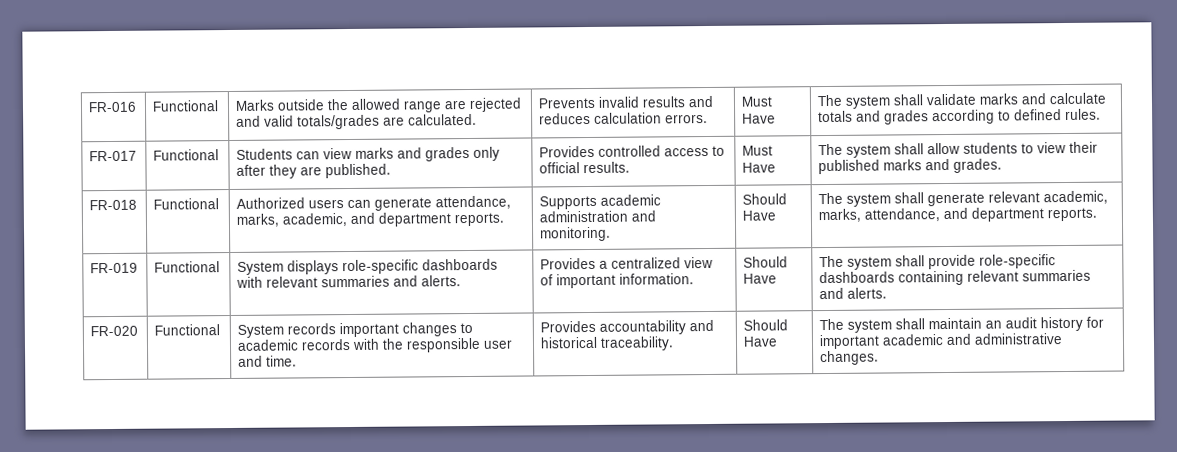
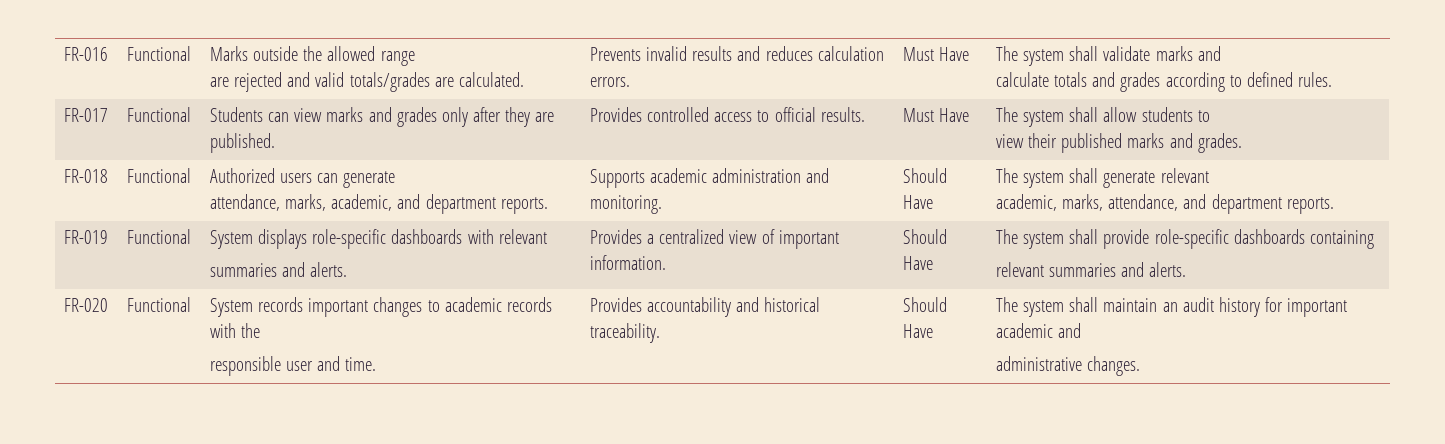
- FR-016 | Functional | Marks outside the allowed range are rejected and valid totals/grades are calculated. | Prevents invalid results and reduces calculation errors. | Must Have | The system shall validate marks and calculate totals and grades according to defined rules.
+ FR-016 | Functional | Marks outside the allowed range
+ are rejected and valid totals/grades are calculated. | Prevents invalid results and reduces calculation errors. | Must Have | The system shall validate marks and
+ calculate totals and grades according to defined rules.
- FR-017 | Functional | Students can view marks and grades only after they are published. | Provides controlled access to official results. | Must Have | The system shall allow students to view their published marks and grades.
+ FR-017 | Functional | Students can view marks and grades only after they are published. | Provides controlled access to official results. | Must Have | The system shall allow students to
+ view their published marks and grades.
- FR-018 | Functional | Authorized users can generate attendance, marks, academic, and department reports. | Supports academic administration and monitoring. | Should Have | The system shall generate relevant academic, marks, attendance, and department reports.
+ FR-018 | Functional | Authorized users can generate
+ attendance, marks, academic, and department reports. | Supports academic administration and monitoring. | Should Have | The system shall generate relevant
+ academic, marks, attendance, and department reports.
- FR-019 | Functional | System displays role-specific dashboards with relevant summaries and alerts. | Provides a centralized view of important information. | Should Have | The system shall provide role-specific dashboards containing relevant summaries and alerts.
+ FR-019 | Functional | System displays role-specific dashboards with relevant
+ summaries and alerts. | Provides a centralized view of important information. | Should Have | The system shall provide role-specific dashboards containing
+ relevant summaries and alerts.
- FR-020 | Functional | System records important changes to academic records with the responsible user and time. | Provides accountability and historical traceability. | Should Have | The system shall maintain an audit history for important academic and administrative changes.
+ FR-020 | Functional | System records important changes to academic records with the
+ responsible user and time. | Provides accountability and historical traceability. | Should Have | The system shall maintain an audit history for important academic and
+ administrative changes.

